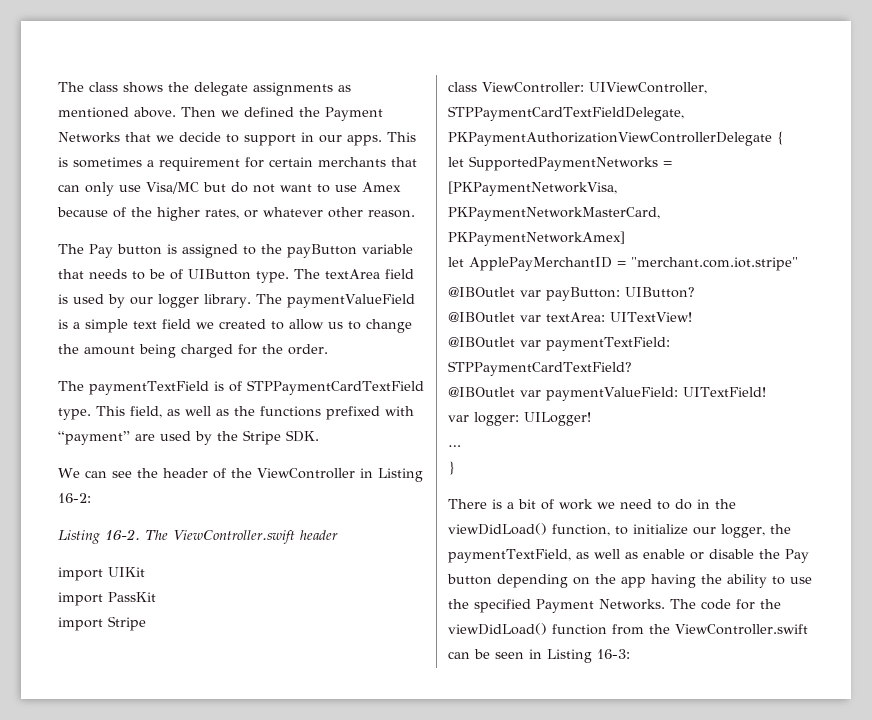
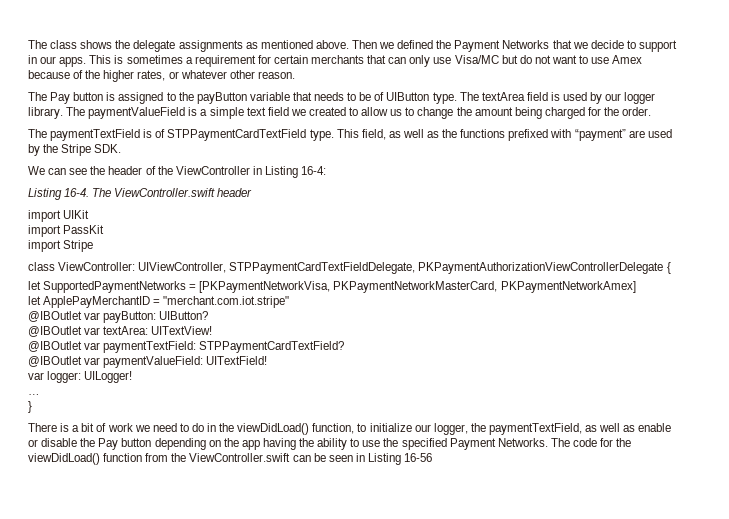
- We can see the header of the ViewController in Listing 16-2:
- Listing 16-2.
+ We can see the header of the ViewController in Listing 16-4:
+ Listing 16-4.
- The code for the viewDidLoad() function from the ViewController.swift can be seen in Listing 16-3:
+ The code for the viewDidLoad() function from the ViewController.swift can be seen in Listing 16-56

